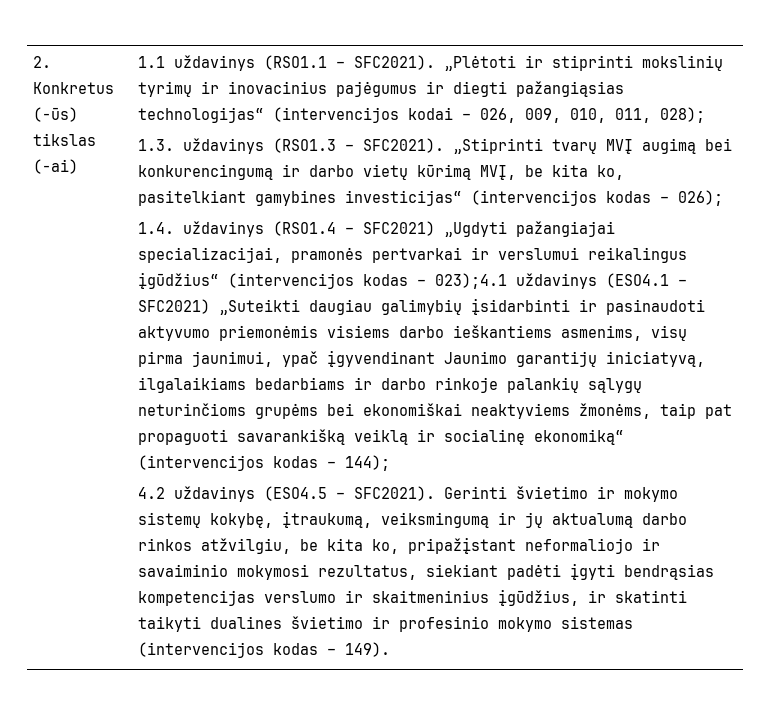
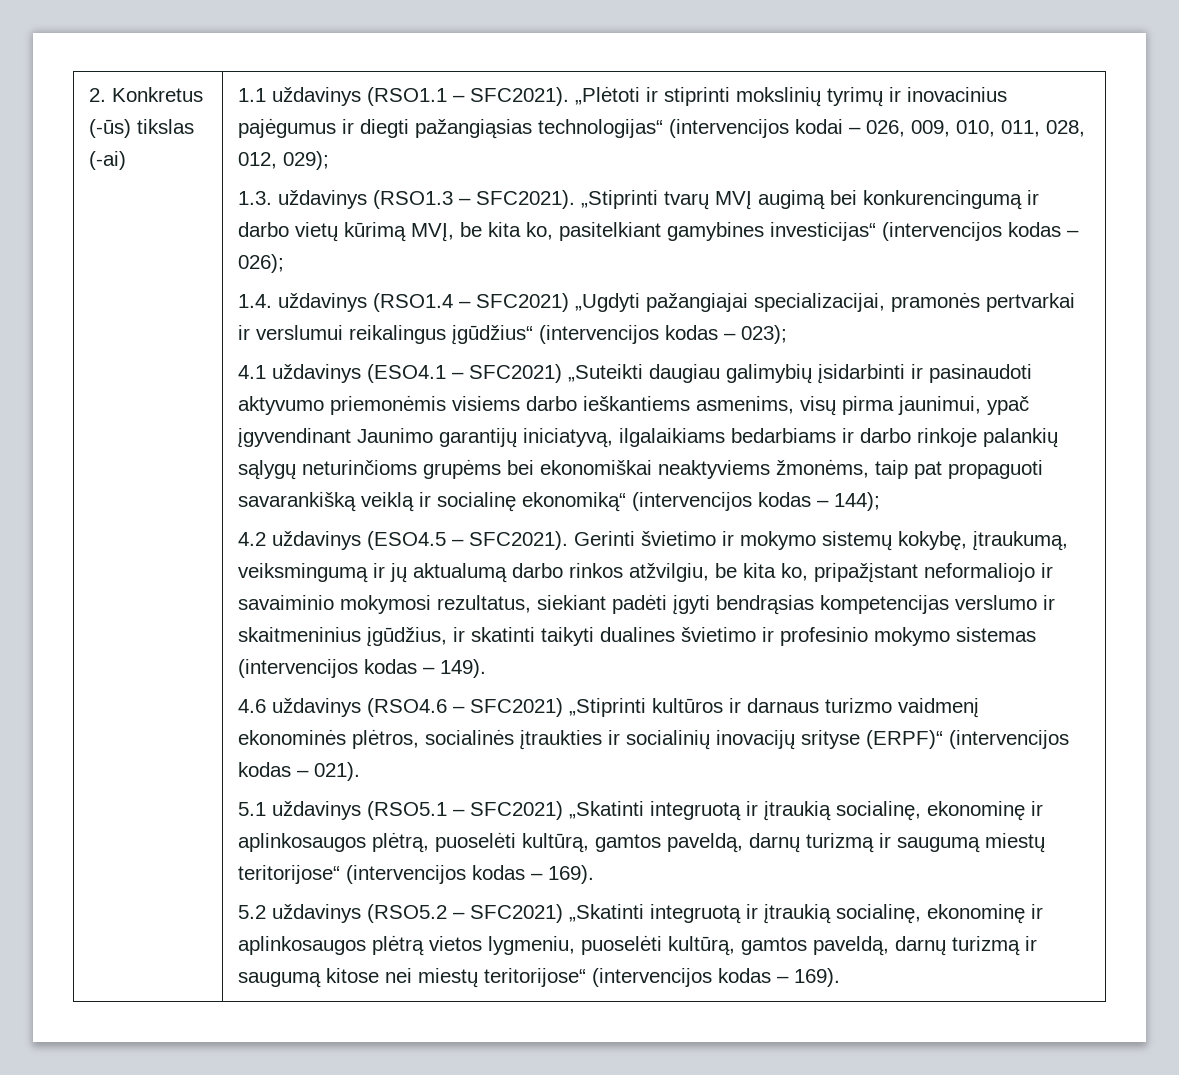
- „Plėtoti ir stiprinti mokslinių tyrimų ir inovacinius pajėgumus ir diegti pažangiąsias technologijas“ (intervencijos kodai – 026, 009, 010, 011, 028);
+ „Plėtoti ir stiprinti mokslinių tyrimų ir inovacinius pajėgumus ir diegti pažangiąsias technologijas“ (intervencijos kodai – 026, 009, 010, 011, 028, 012, 029);
- 1.4. uždavinys (RSO1.4 – SFC2021) „Ugdyti pažangiajai specializacijai, pramonės pertvarkai ir verslumui reikalingus įgūdžius“ (intervencijos kodas – 023);4.1 uždavinys (ESO4.1 – SFC2021) „Suteikti daugiau galimybių įsidarbinti ir pasinaudoti aktyvumo priemonėmis visiems darbo ieškantiems asmenims, visų pirma jaunimui, ypač įgyvendinant Jaunimo garantijų iniciatyvą, ilgalaikiams bedarbiams ir darbo rinkoje palankių sąlygų neturinčioms grupėms bei ekonomiškai neaktyviems žmonėms, taip pat propaguoti savarankišką veiklą ir socialinę ekonomiką“ (intervencijos kodas – 144);
+ 1.4. uždavinys (RSO1.4 – SFC2021) „Ugdyti pažangiajai specializacijai, pramonės pertvarkai ir verslumui reikalingus įgūdžius“ (intervencijos kodas – 023);
+ 4.1 uždavinys (ESO4.1 – SFC2021) „Suteikti daugiau galimybių įsidarbinti ir pasinaudoti aktyvumo priemonėmis visiems darbo ieškantiems asmenims, visų pirma jaunimui, ypač įgyvendinant Jaunimo garantijų iniciatyvą, ilgalaikiams bedarbiams ir darbo rinkoje palankių sąlygų neturinčioms grupėms bei ekonomiškai neaktyviems žmonėms, taip pat propaguoti savarankišką veiklą ir socialinę ekonomiką“ (intervencijos kodas – 144);
+ 4.6 uždavinys (RSO4.6 – SFC2021) „Stiprinti kultūros ir darnaus turizmo vaidmenį ekonominės plėtros, socialinės įtraukties ir socialinių inovacijų srityse (ERPF)“ (intervencijos kodas – 021).
+ 5.1 uždavinys (RSO5.1 – SFC2021) „Skatinti integruotą ir įtraukią socialinę, ekonominę ir aplinkosaugos plėtrą, puoselėti kultūrą, gamtos paveldą, darnų turizmą ir saugumą miestų teritorijose“ (intervencijos kodas – 169).
+ 5.2 uždavinys (RSO5.2 – SFC2021) „Skatinti integruotą ir įtraukią socialinę, ekonominę ir aplinkosaugos plėtrą vietos lygmeniu, puoselėti kultūrą, gamtos paveldą, darnų turizmą ir saugumą kitose nei miestų teritorijose“ (intervencijos kodas – 169).

